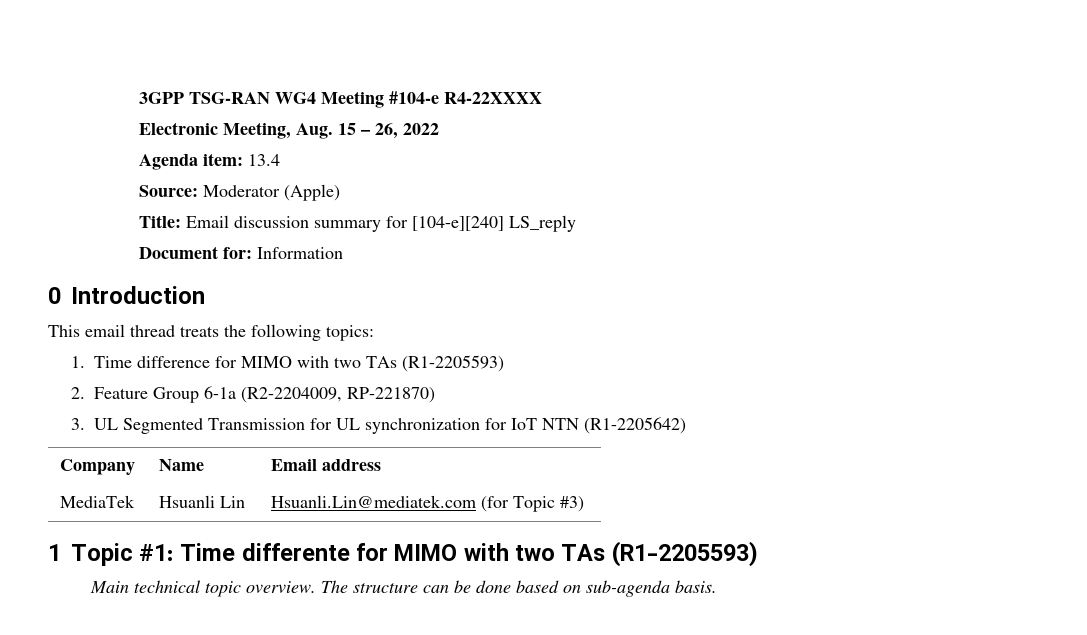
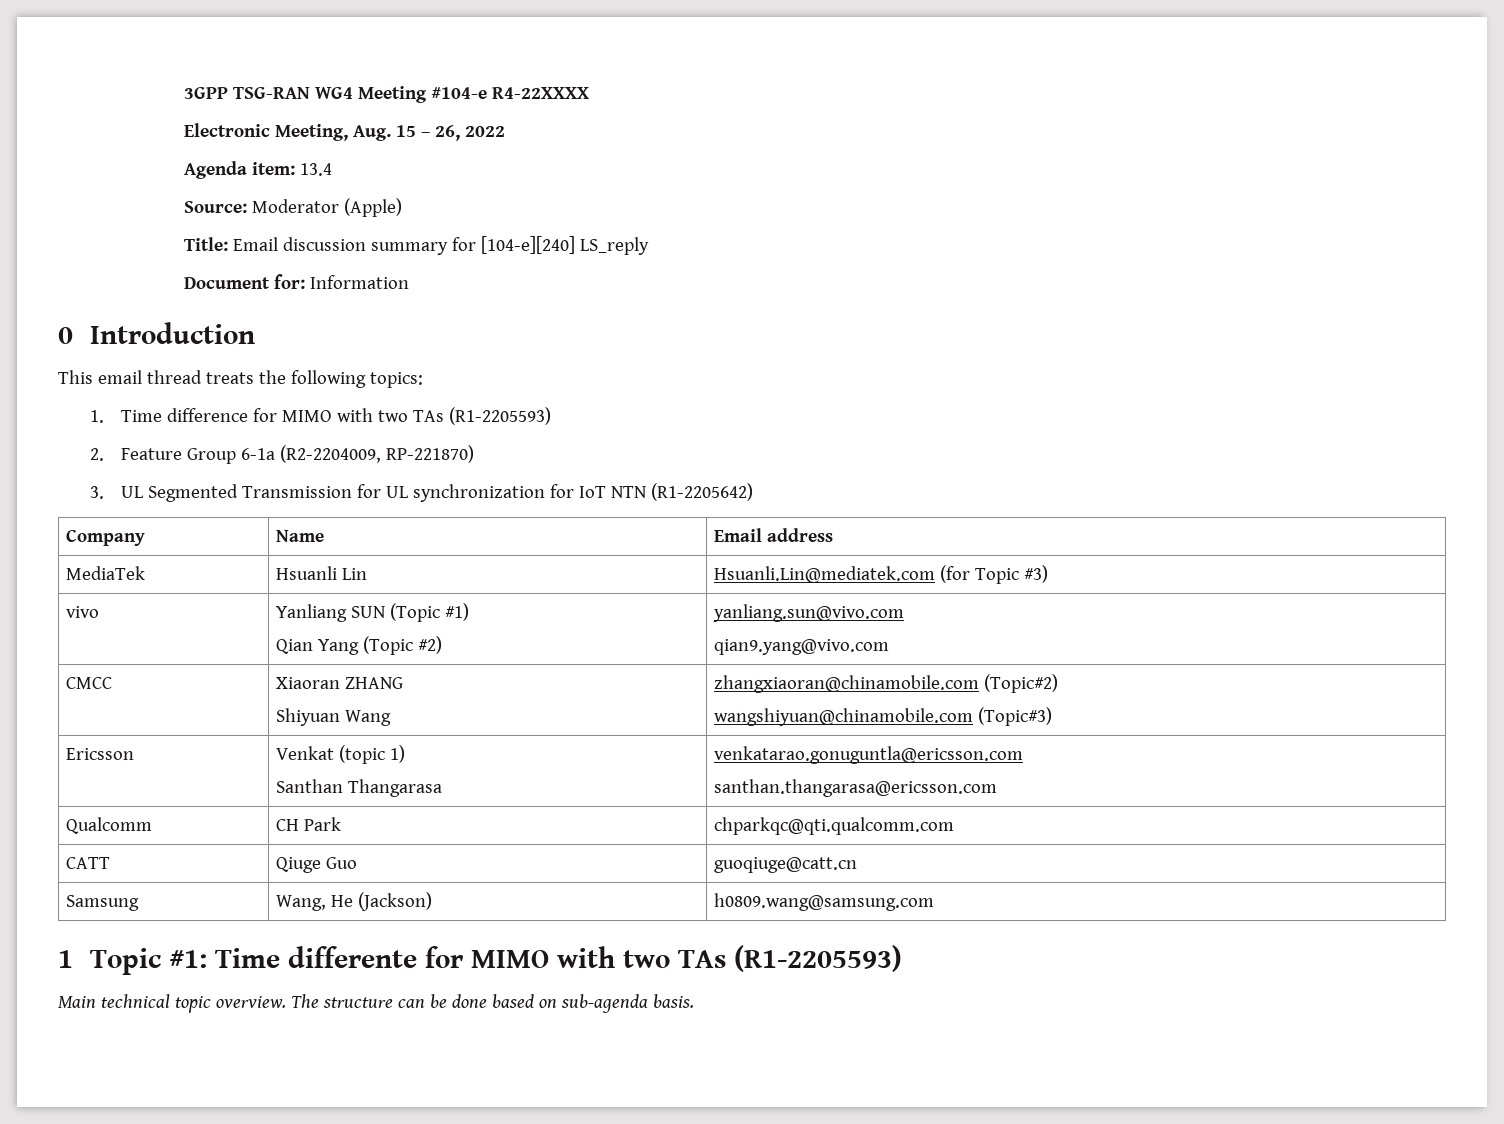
+ vivo | Yanliang SUN (Topic #1)
+ Qian Yang (Topic #2) | yanliang.sun@vivo.com
+ qian9.yang@vivo.com
+ CMCC | Xiaoran ZHANG
+ Shiyuan Wang | zhangxiaoran@chinamobile.com (Topic#2)
+ wangshiyuan@chinamobile.com (Topic#3)
+ Ericsson | Venkat (topic 1)
+ Santhan Thangarasa | venkatarao.gonuguntla@ericsson.com
+ santhan.thangarasa@ericsson.com
+ Qualcomm | CH Park | chparkqc@qti.qualcomm.com
+ CATT | Qiuge Guo | guoqiuge@catt.cn
+ Samsung | Wang, He (Jackson) | h0809.wang@samsung.com

